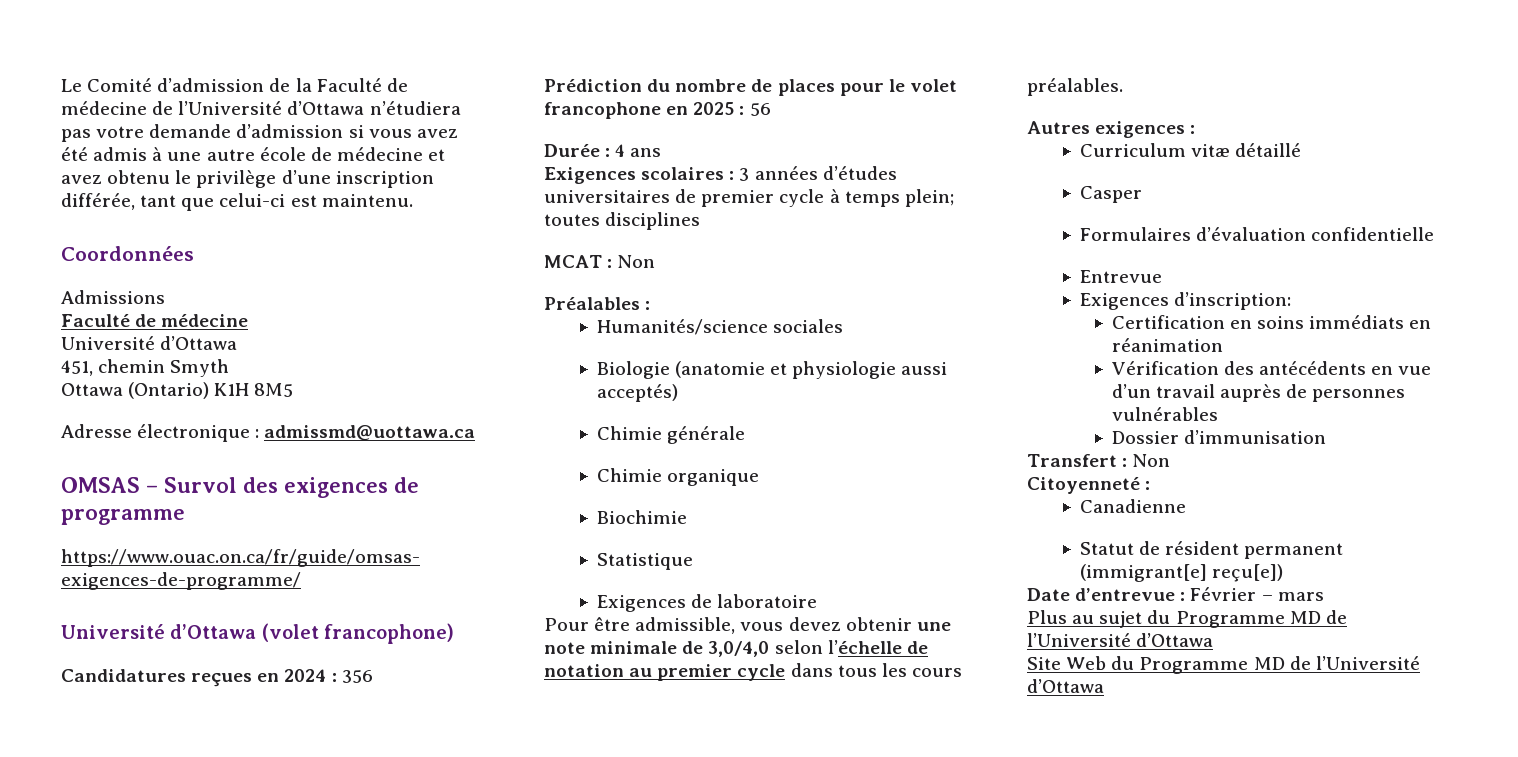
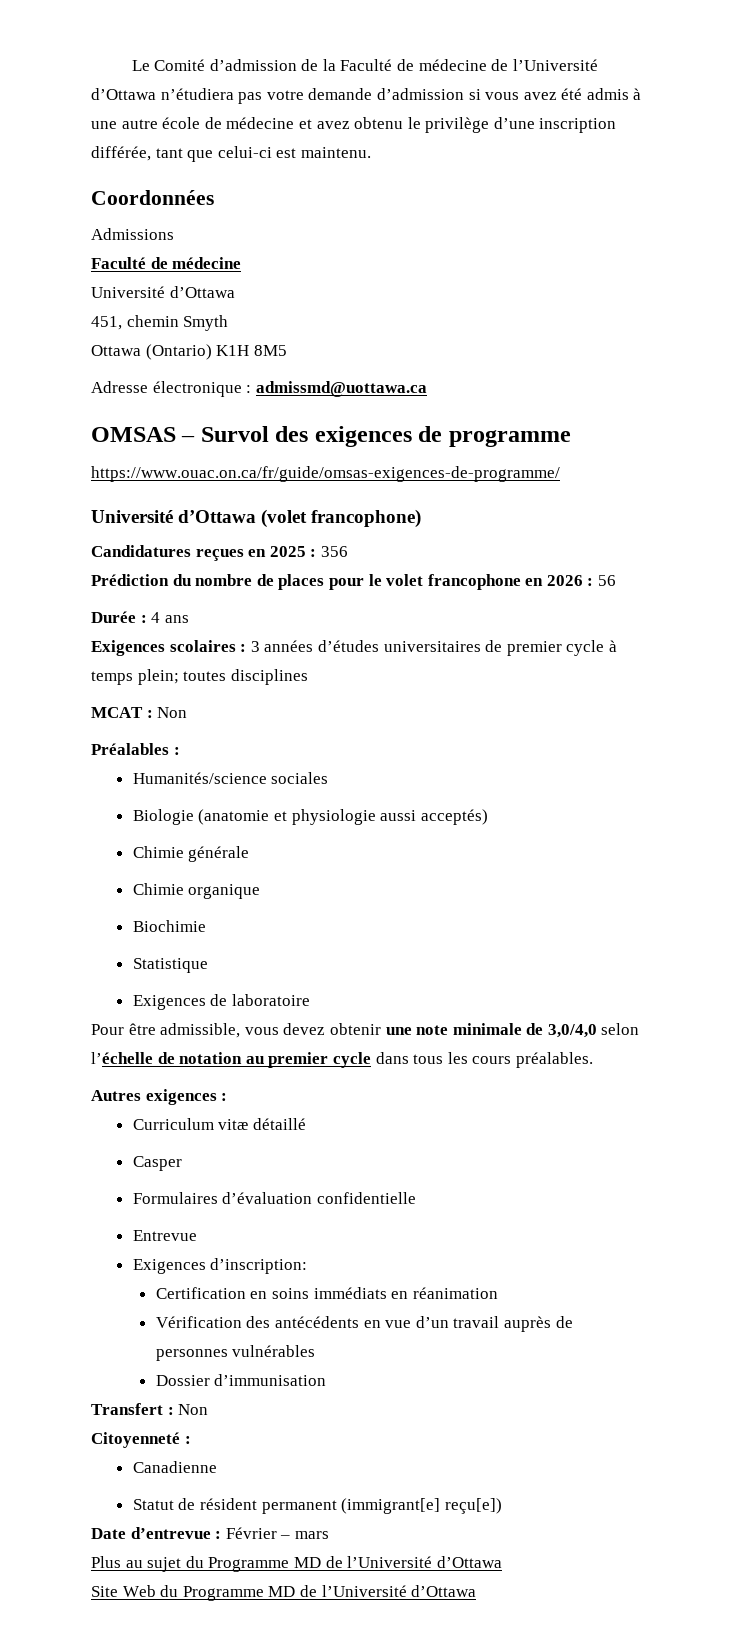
- Candidatures reçues en 2024 : 356
+ Candidatures reçues en 2025 : 356
- Prédiction du nombre de places pour le volet francophone en 2025 : 56
+ Prédiction du nombre de places pour le volet francophone en 2026 : 56

